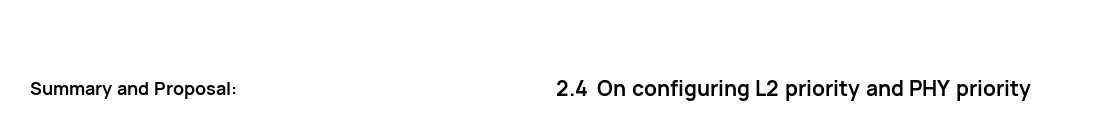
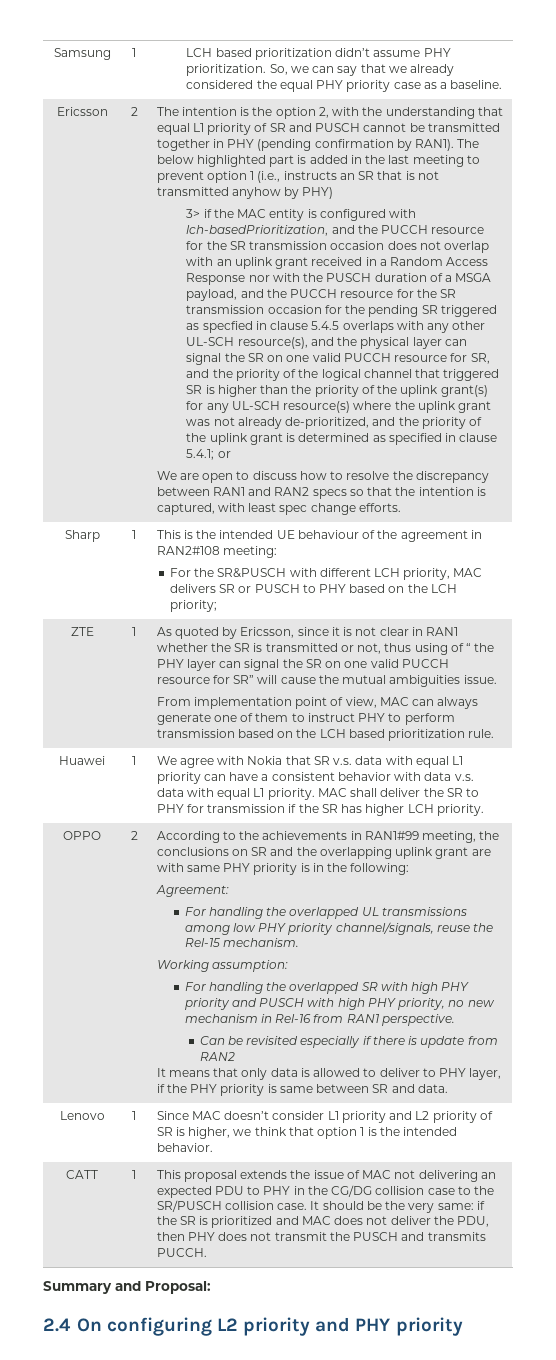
+ Samsung | 1 | LCH based prioritization didn’t assume PHY prioritization. So, we can say that we already considered the equal PHY priority case as a baseline.
+ Ericsson | 2 | The intention is the option 2, with the understanding that equal L1 priority of SR and PUSCH cannot be transmitted together in PHY (pending confirmation by RAN1). The below highlighted part is added in the last meeting to prevent option 1 (i.e., instructs an SR that is not transmitted anyhow by PHY)
+ 3> if the MAC entity is configured with lch-basedPrioritization, and the PUCCH resource for the SR transmission occasion does not overlap with an uplink grant received in a Random Access Response nor with the PUSCH duration of a MSGA payload, and the PUCCH resource for the SR transmission occasion for the pending SR triggered as specfied in clause 5.4.5 overlaps with any other UL-SCH resource(s), and the physical layer can signal the SR on one valid PUCCH resource for SR, and the priority of the logical channel that triggered SR is higher than the priority of the uplink grant(s) for any UL-SCH resource(s) where the uplink grant was not already de-prioritized, and the priority of the uplink grant is determined as specified in clause 5.4.1; or
+ We are open to discuss how to resolve the discrepancy between RAN1 and RAN2 specs so that the intention is captured, with least spec change efforts.
+ Sharp | 1 | This is the intended UE behaviour of the agreement in RAN2#108 meeting:
+ For the SR&PUSCH with different LCH priority, MAC delivers SR or PUSCH to PHY based on the LCH priority;
+ ZTE | 1 | As quoted by Ericsson, since it is not clear in RAN1 whether the SR is transmitted or not, thus using of “ the PHY layer can signal the SR on one valid PUCCH resource for SR” will cause the mutual ambiguities issue.
+ From implementation point of view, MAC can always generate one of them to instruct PHY to perform transmission based on the LCH based prioritization rule.
+ Huawei | 1 | We agree with Nokia that SR v.s. data with equal L1 priority can have a consistent behavior with data v.s. data with equal L1 priority. MAC shall deliver the SR to PHY for transmission if the SR has higher LCH priority.
+ OPPO | 2 | According to the achievements in RAN1#99 meeting, the conclusions on SR and the overlapping uplink grant are with same PHY priority is in the following:
+ Agreement:
+ For handling the overlapped UL transmissions among low PHY priority channel/signals, reuse the Rel-15 mechanism.
+ Working assumption:
+ For handling the overlapped SR with high PHY priority and PUSCH with high PHY priority, no new mechanism in Rel-16 from RAN1 perspective.
+ Can be revisited especially if there is update from RAN2
+ It means that only data is allowed to deliver to PHY layer, if the PHY priority is same between SR and data.
+ Lenovo | 1 | Since MAC doesn’t consider L1 priority and L2 priority of SR is higher, we think that option 1 is the intended behavior.
+ CATT | 1 | This proposal extends the issue of MAC not delivering an expected PDU to PHY in the CG/DG collision case to the SR/PUSCH collision case. It should be the very same: if the SR is prioritized and MAC does not deliver the PDU, then PHY does not transmit the PUSCH and transmits PUCCH.

